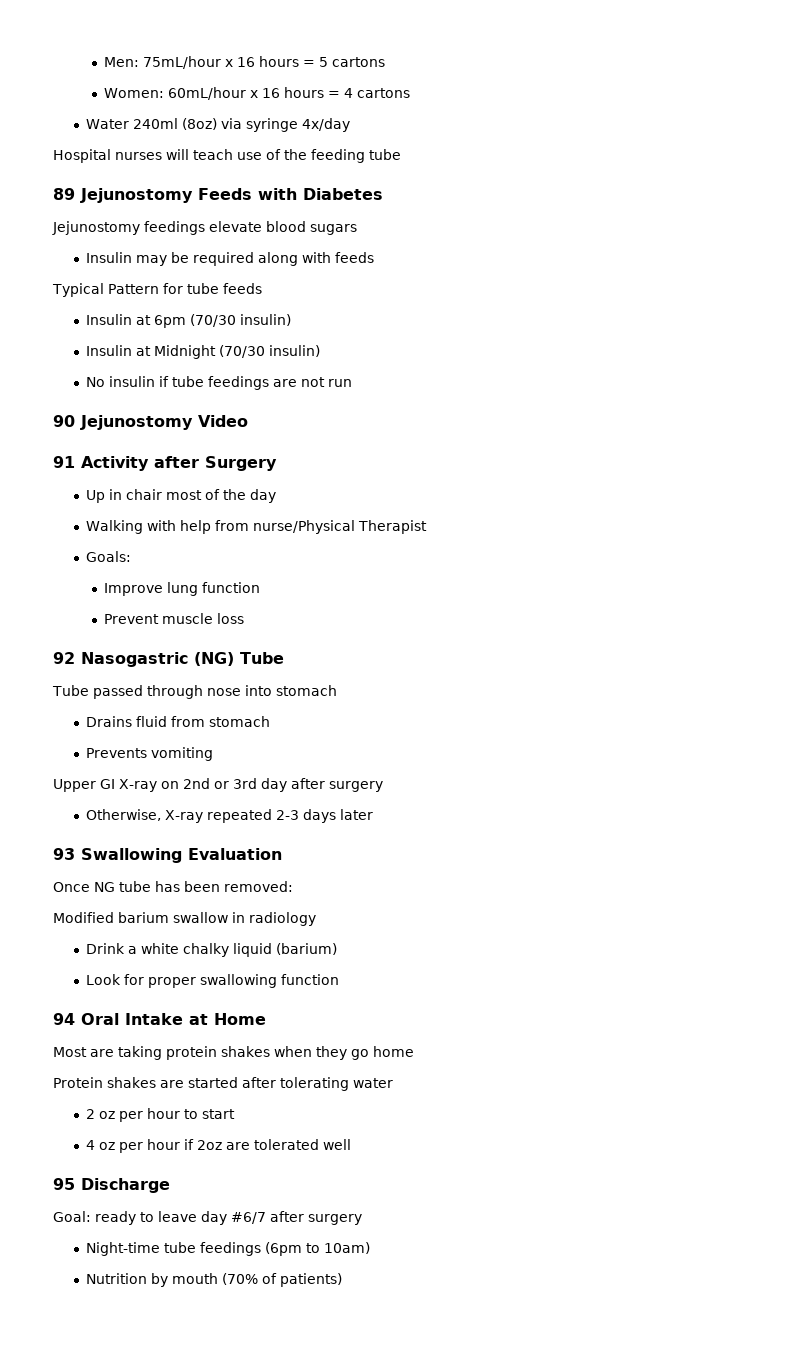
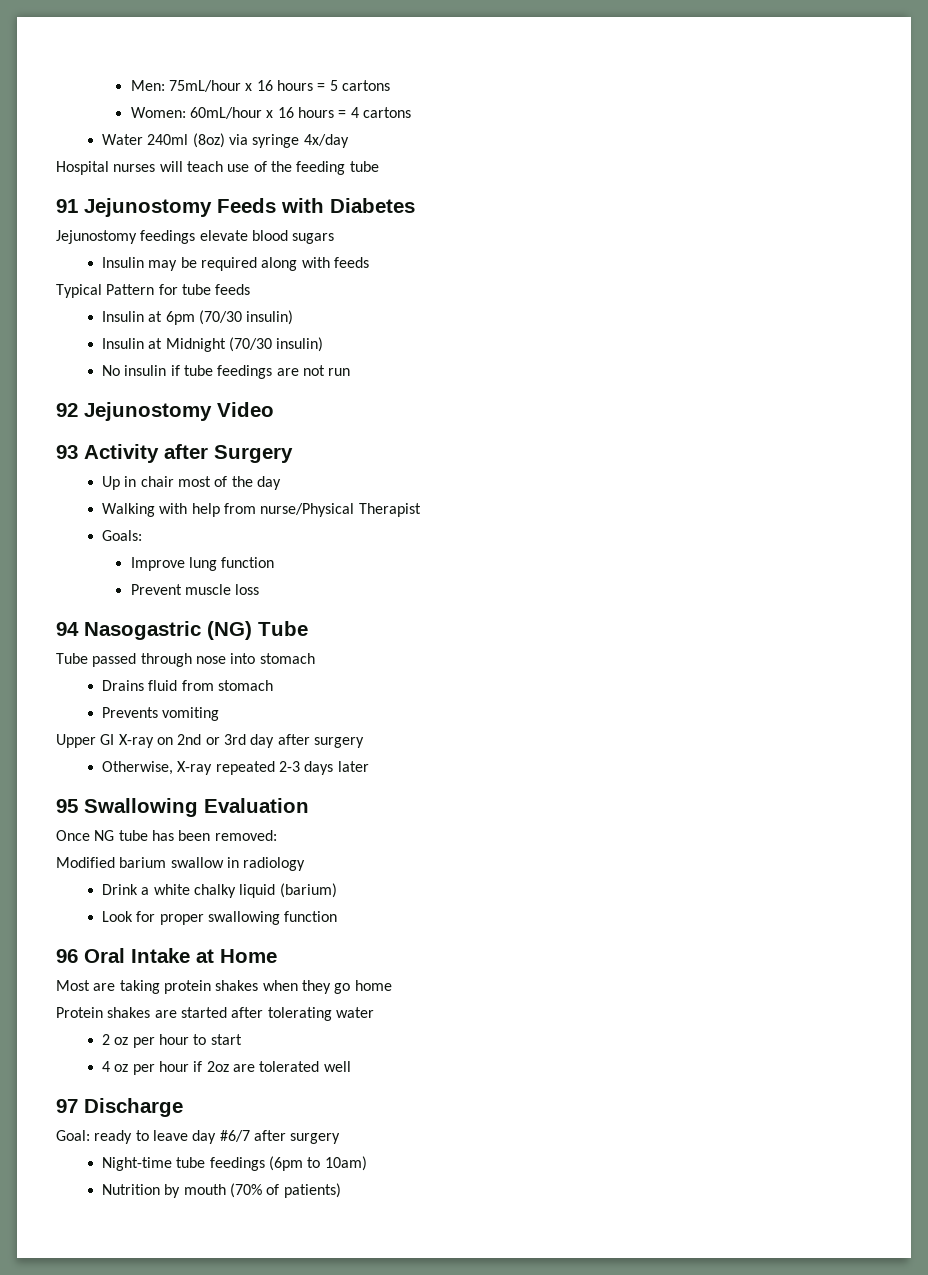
- 89 Jejunostomy Feeds with Diabetes
+ 91 Jejunostomy Feeds with Diabetes
- 90 Jejunostomy Video
+ 92 Jejunostomy Video
- 91 Activity after Surgery
+ 93 Activity after Surgery
- 92 Nasogastric (NG) Tube
+ 94 Nasogastric (NG) Tube
- 93 Swallowing Evaluation
+ 95 Swallowing Evaluation
- 94 Oral Intake at Home
+ 96 Oral Intake at Home
- 95 Discharge
+ 97 Discharge

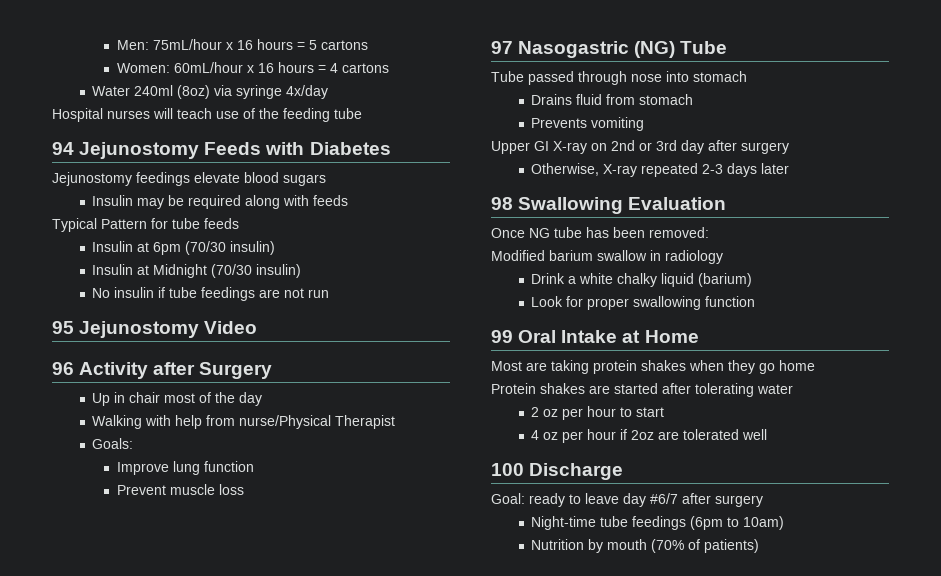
- 91 Jejunostomy Feeds with Diabetes
+ 94 Jejunostomy Feeds with Diabetes
- 92 Jejunostomy Video
+ 95 Jejunostomy Video
- 93 Activity after Surgery
+ 96 Activity after Surgery
- 94 Nasogastric (NG) Tube
+ 97 Nasogastric (NG) Tube
- 95 Swallowing Evaluation
+ 98 Swallowing Evaluation
- 96 Oral Intake at Home
+ 99 Oral Intake at Home
- 97 Discharge
+ 100 Discharge

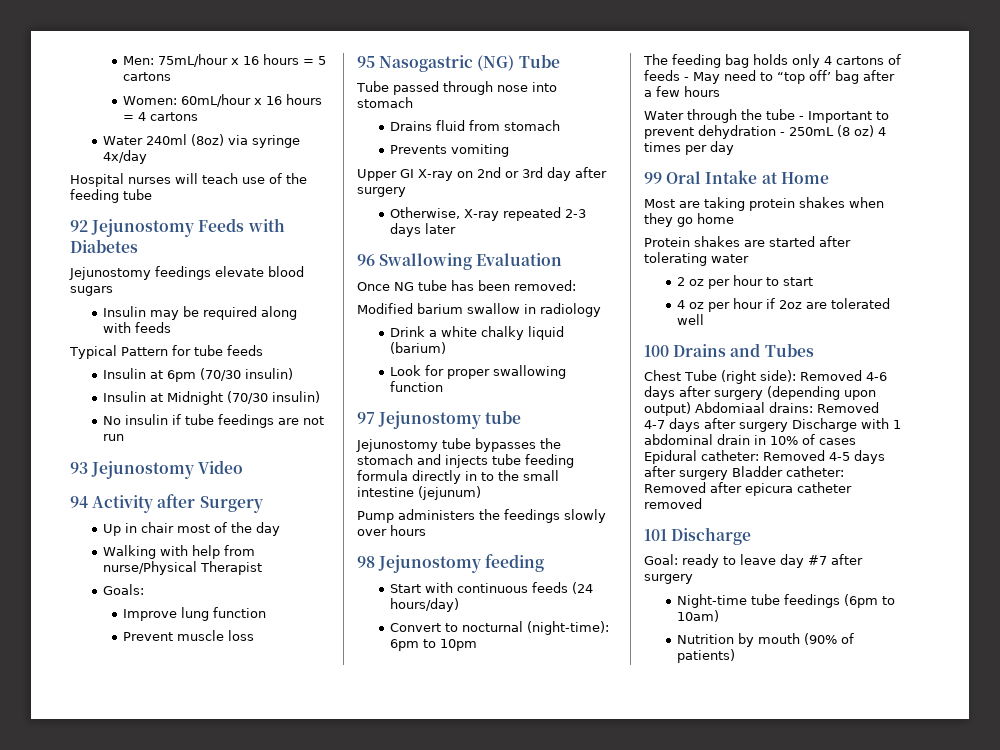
- 94 Jejunostomy Feeds with Diabetes
+ 92 Jejunostomy Feeds with Diabetes
- 95 Jejunostomy Video
+ 93 Jejunostomy Video
- 96 Activity after Surgery
+ 94 Activity after Surgery
- 97 Nasogastric (NG) Tube
+ 95 Nasogastric (NG) Tube
- 98 Swallowing Evaluation
+ 96 Swallowing Evaluation
+ 97 Jejunostomy tube
+ Jejunostomy tube bypasses the stomach and injects tube feeding formula directly in to the small intestine (jejunum)
+ Pump administers the feedings slowly over hours
+ 98 Jejunostomy feeding
+ Start with continuous feeds (24 hours/day)
+ Convert to nocturnal (night-time): 6pm to 10pm
+ The feeding bag holds only 4 cartons of feeds - May need to “top off’ bag after a few hours
+ Water through the tube - Important to prevent dehydration - 250mL (8 oz) 4 times per day
- 100 Discharge
+ 100 Drains and Tubes
+ Chest Tube (right side): Removed 4-6 days after surgery (depending upon output) Abdomiaal drains: Removed 4-7 days after surgery Discharge with 1 abdominal drain in 10% of cases Epidural catheter: Removed 4-5 days after surgery Bladder catheter: Removed after epicura catheter removed
+ 101 Discharge
- Goal: ready to leave day #6/7 after surgery
+ Goal: ready to leave day #7 after surgery
- Nutrition by mouth (70% of patients)
+ Nutrition by mouth (90% of patients)

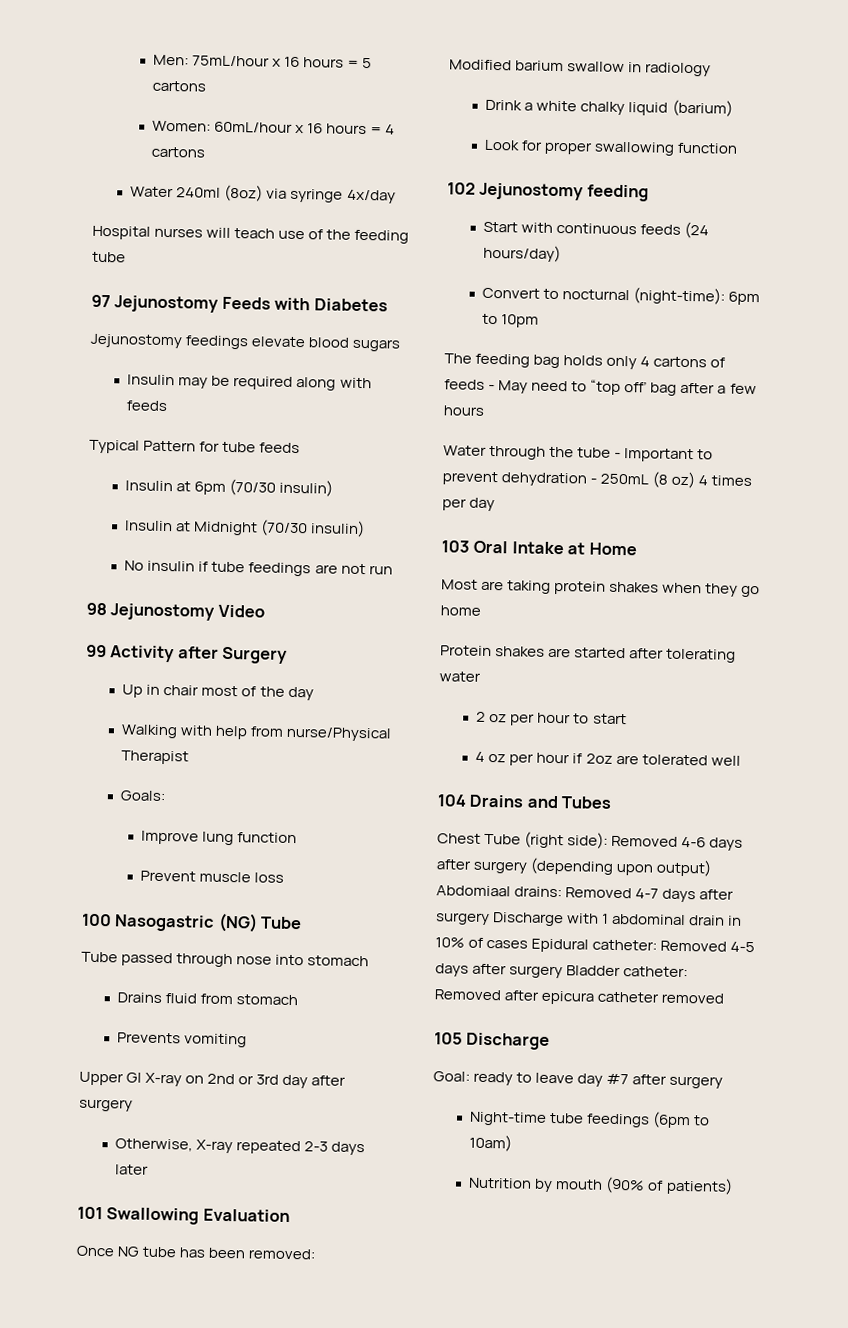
- 92 Jejunostomy Feeds with Diabetes
+ 97 Jejunostomy Feeds with Diabetes
- 93 Jejunostomy Video
+ 98 Jejunostomy Video
- 94 Activity after Surgery
+ 99 Activity after Surgery
- 95 Nasogastric (NG) Tube
+ 100 Nasogastric (NG) Tube
- 96 Swallowing Evaluation
+ 101 Swallowing Evaluation
- 97 Jejunostomy tube
- Jejunostomy tube bypasses the stomach and injects tube feeding formula directly in to the small intestine (jejunum)
- Pump administers the feedings slowly over hours
- 98 Jejunostomy feeding
+ 102 Jejunostomy feeding
- 99 Oral Intake at Home
+ 103 Oral Intake at Home
- 100 Drains and Tubes
+ 104 Drains and Tubes
- 101 Discharge
+ 105 Discharge

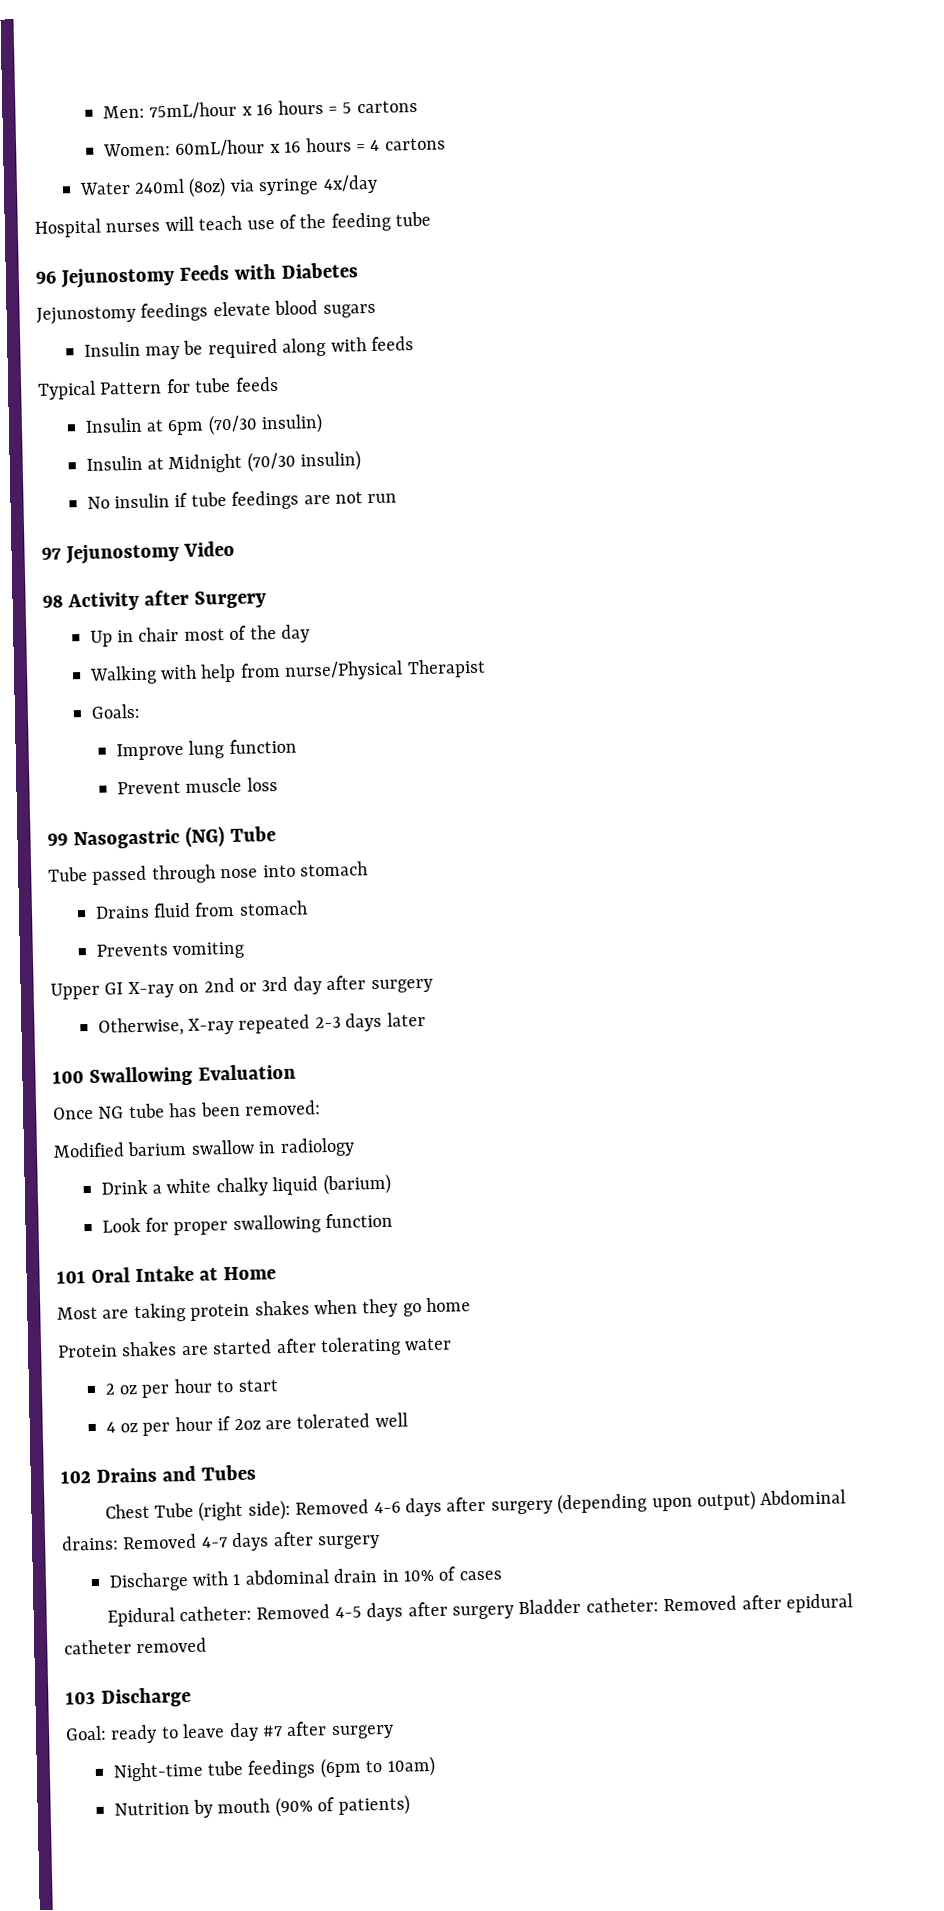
- 97 Jejunostomy Feeds with Diabetes
+ 96 Jejunostomy Feeds with Diabetes
- 98 Jejunostomy Video
+ 97 Jejunostomy Video
- 99 Activity after Surgery
+ 98 Activity after Surgery
- 100 Nasogastric (NG) Tube
+ 99 Nasogastric (NG) Tube
- 101 Swallowing Evaluation
+ 100 Swallowing Evaluation
- 102 Jejunostomy feeding
- Start with continuous feeds (24 hours/day)
- Convert to nocturnal (night-time): 6pm to 10pm
- The feeding bag holds only 4 cartons of feeds - May need to “top off’ bag after a few hours
- Water through the tube - Important to prevent dehydration - 250mL (8 oz) 4 times per day
- 103 Oral Intake at Home
+ 101 Oral Intake at Home
- 104 Drains and Tubes
+ 102 Drains and Tubes
- Chest Tube (right side): Removed 4-6 days after surgery (depending upon output) Abdomiaal drains: Removed 4-7 days after surgery Discharge with 1 abdominal drain in 10% of cases Epidural catheter: Removed 4-5 days after surgery Bladder catheter: Removed after epicura catheter removed
+ Chest Tube (right side): Removed 4-6 days after surgery (depending upon output) Abdominal drains: Removed 4-7 days after surgery
+ Discharge with 1 abdominal drain in 10% of cases
+ Epidural catheter: Removed 4-5 days after surgery Bladder catheter: Removed after epidural catheter removed
- 105 Discharge
+ 103 Discharge

